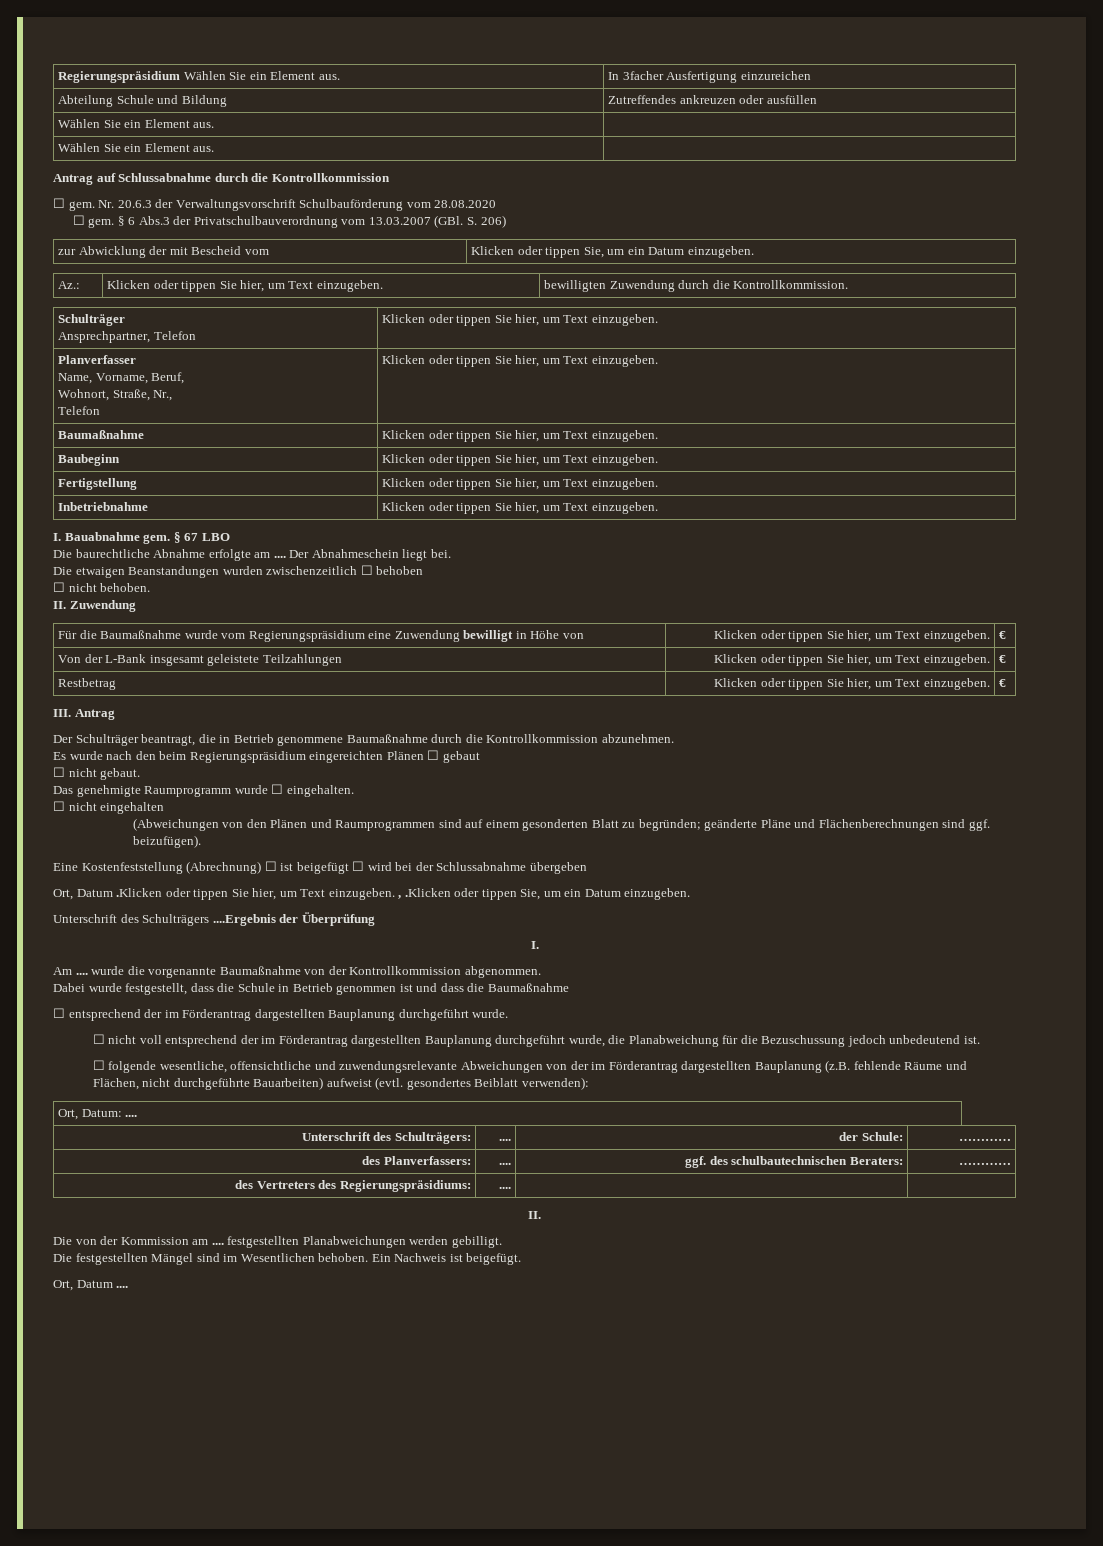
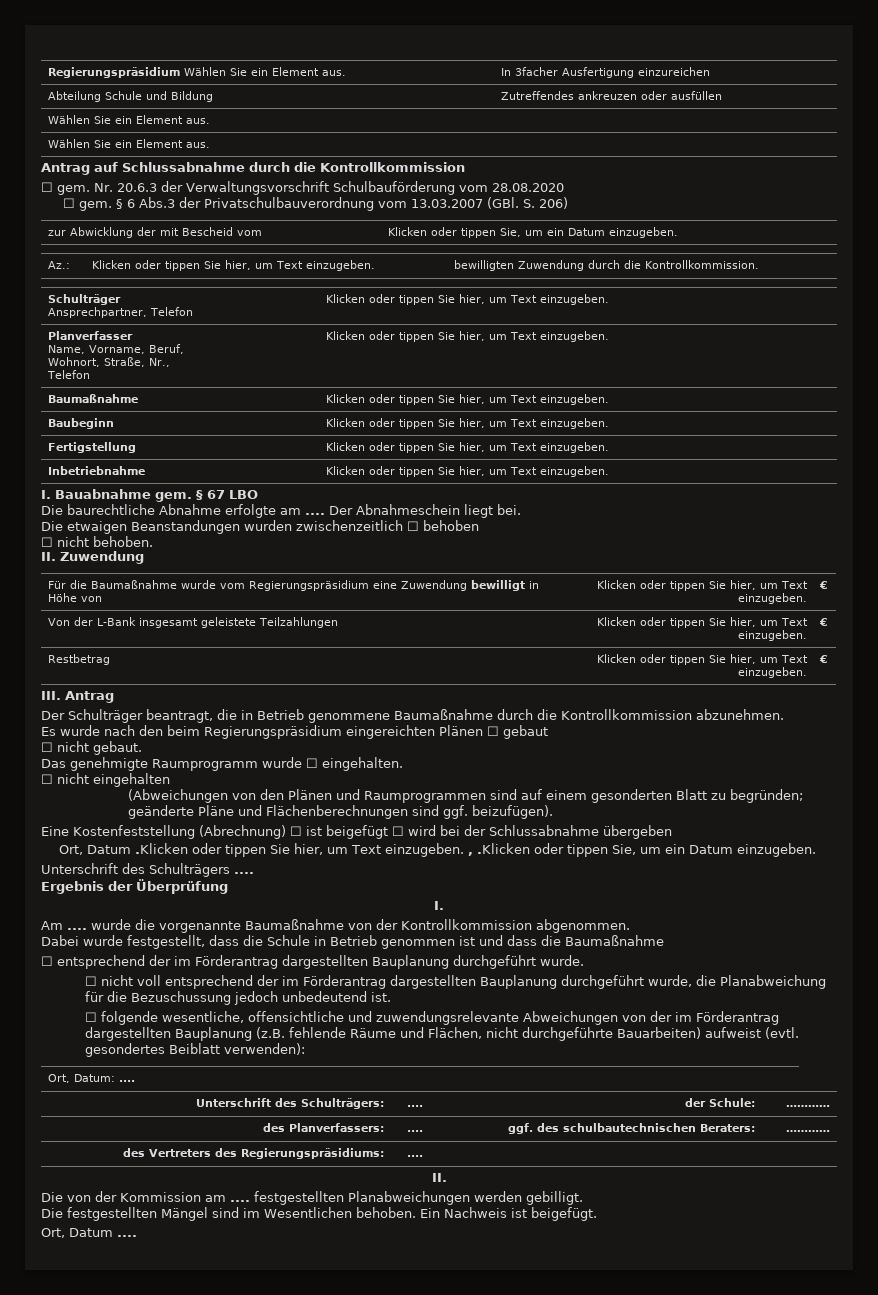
- Unterschrift des Schulträgers ....Ergebnis der Überprüfung
+ Unterschrift des Schulträgers ....
+ Ergebnis der Überprüfung

